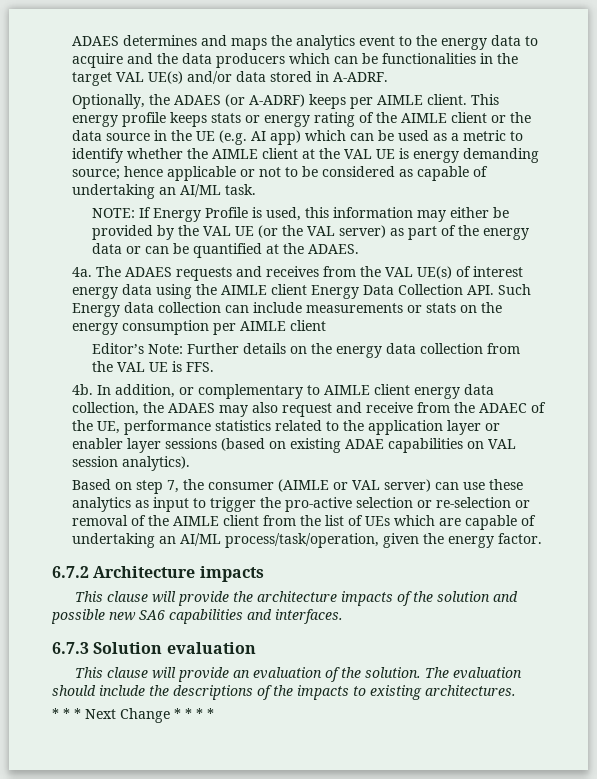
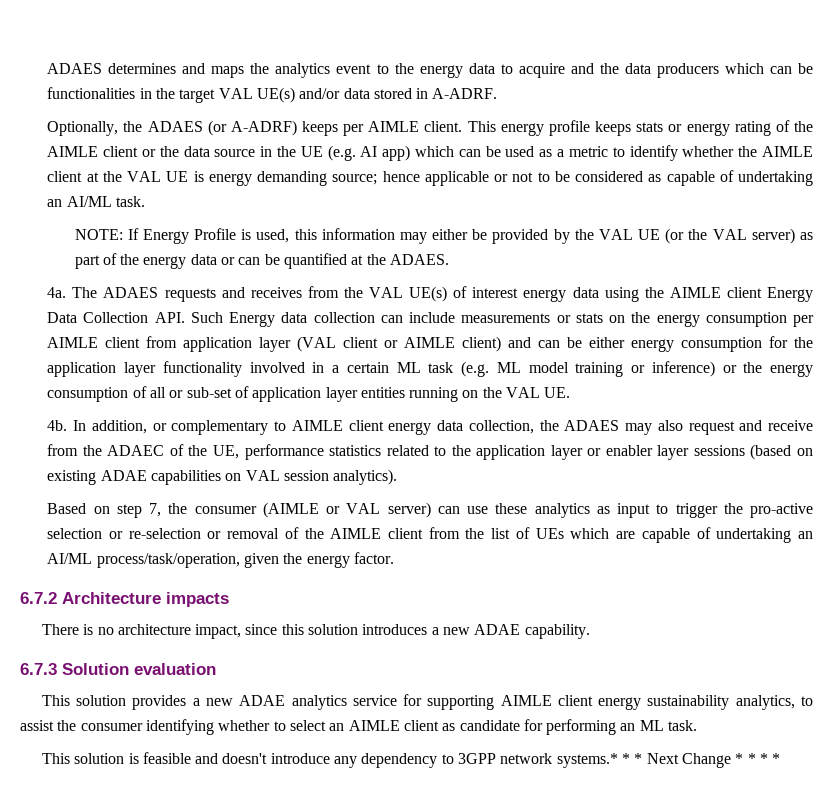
- The ADAES requests and receives from the VAL UE(s) of interest energy data using the AIMLE client Energy Data Collection API. Such Energy data collection can include measurements or stats on the energy consumption per AIMLE client
- Editor’s Note: Further details on the energy data collection from the VAL UE is FFS.
+ The ADAES requests and receives from the VAL UE(s) of interest energy data using the AIMLE client Energy Data Collection API. Such Energy data collection can include measurements or stats on the energy consumption per AIMLE client from application layer (VAL client or AIMLE client) and can be either energy consumption for the application layer functionality involved in a certain ML task (e.g. ML model training or inference) or the energy consumption of all or sub-set of application layer entities running on the VAL UE.
- This clause will provide the architecture impacts of the solution and possible new SA6 capabilities and interfaces.
+ There is no architecture impact, since this solution introduces a new ADAE capability.
  6.7.3 Solution evaluation
- This clause will provide an evaluation of the solution. The evaluation should include the descriptions of the impacts to existing architectures.
- * * * Next Change * * * *
+ This solution provides a new ADAE analytics service for supporting AIMLE client energy sustainability analytics, to assist the consumer identifying whether to select an AIMLE client as candidate for performing an ML task.
+ This solution is feasible and doesn't introduce any dependency to 3GPP network systems.* * * Next Change * * * *

